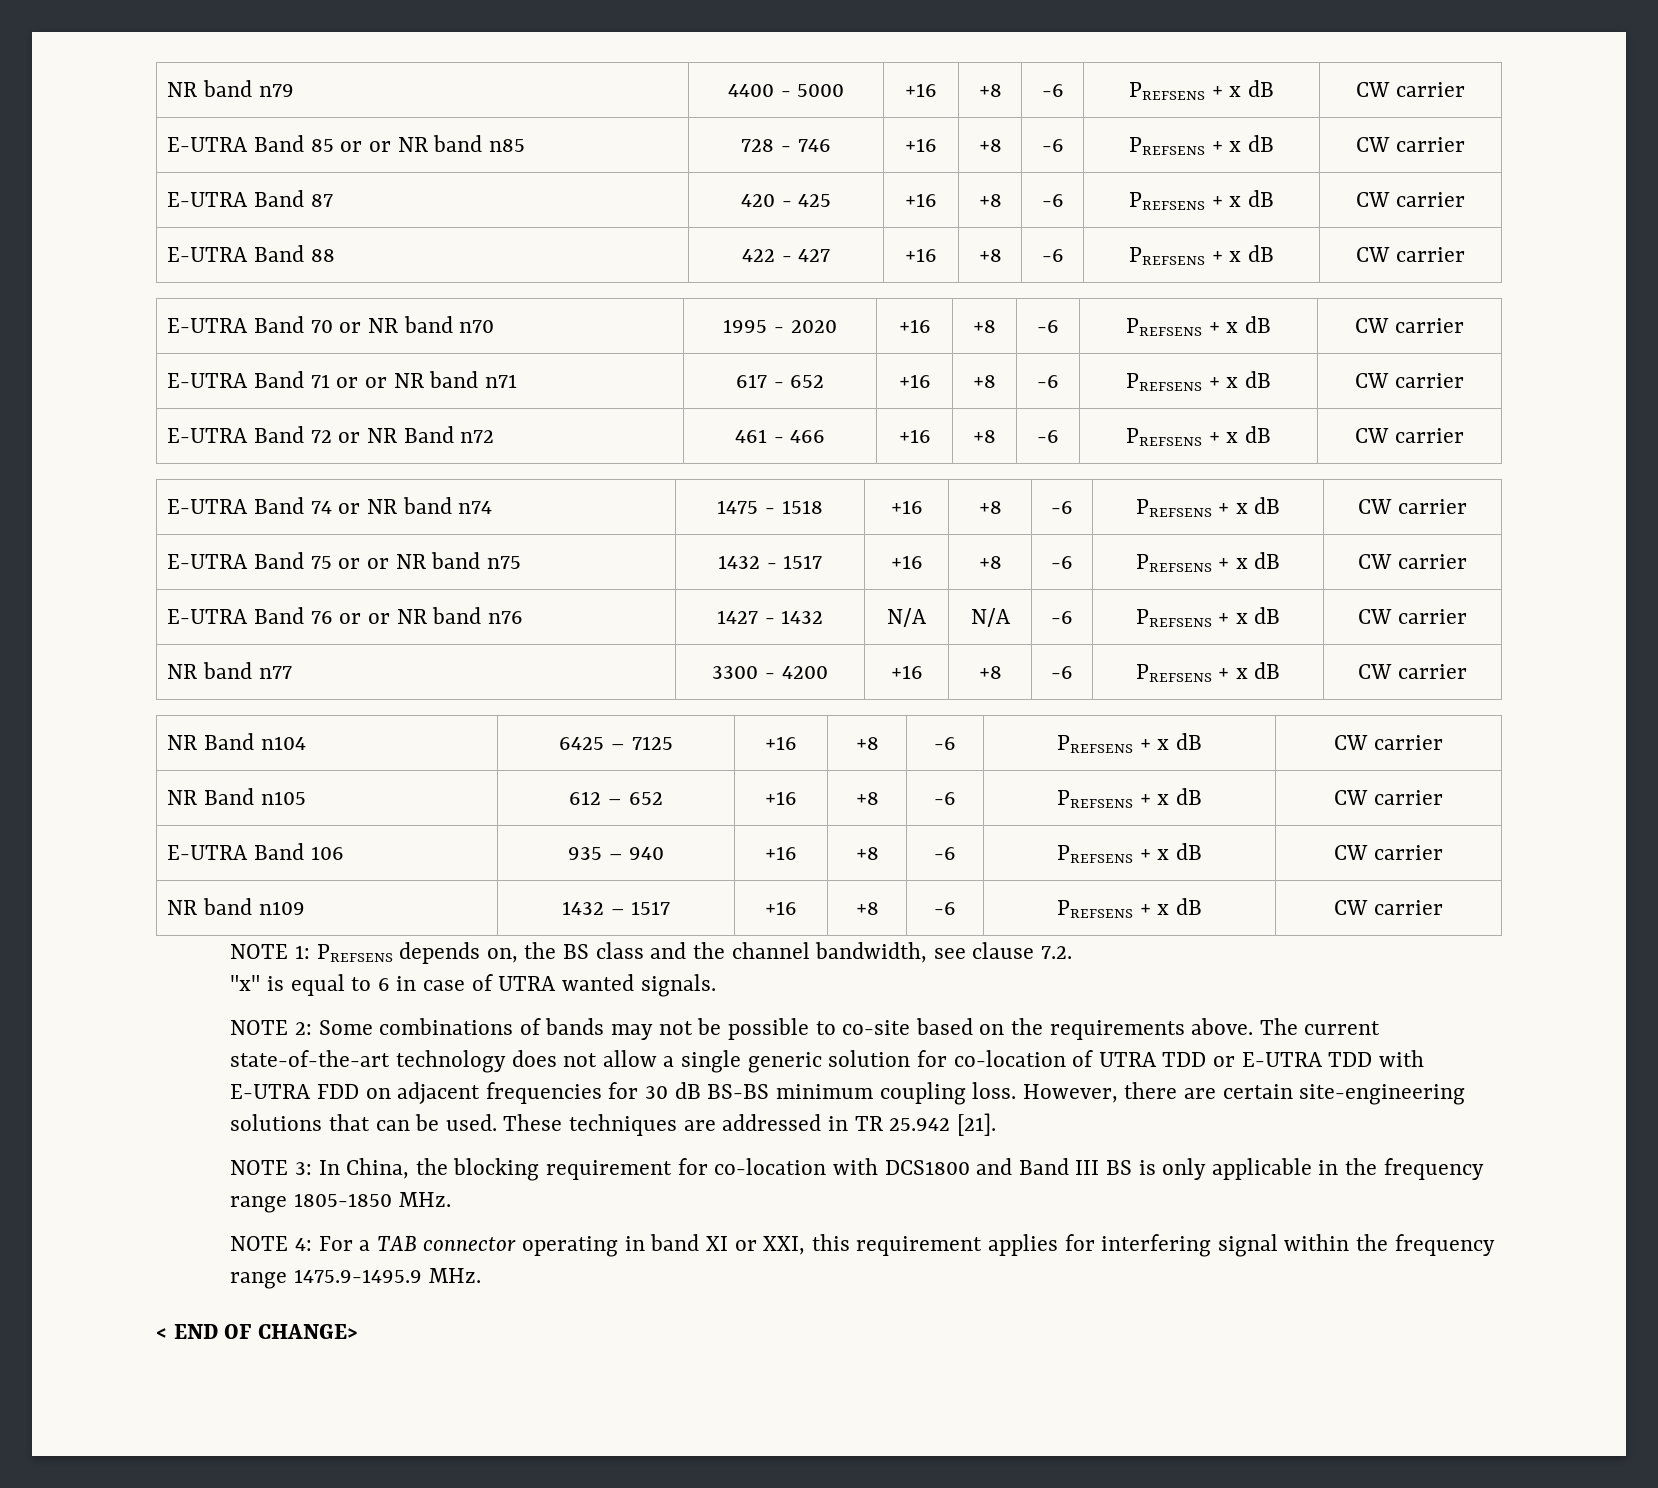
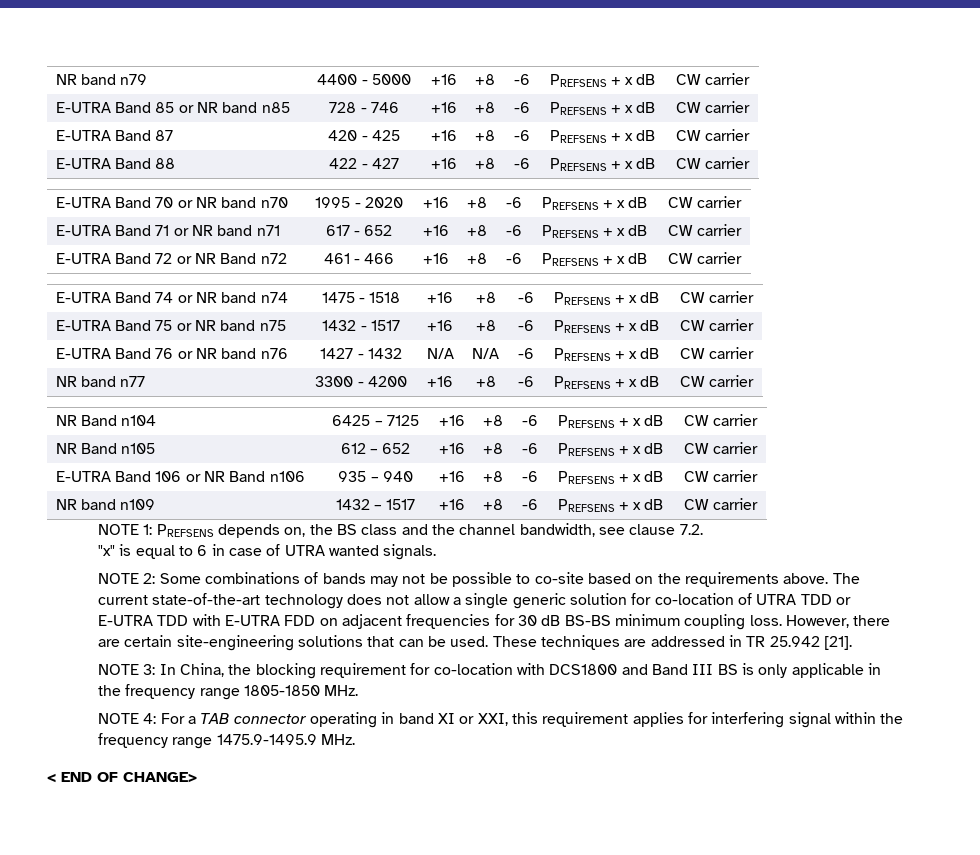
- E-UTRA Band 85 or or NR band n85 | 728 - 746 | +16 | +8 | -6 | PREFSENS + x dB | CW carrier
+ E-UTRA Band 85 or NR band n85 | 728 - 746 | +16 | +8 | -6 | PREFSENS + x dB | CW carrier
- E-UTRA Band 71 or or NR band n71 | 617 - 652 | +16 | +8 | -6 | PREFSENS + x dB | CW carrier
+ E-UTRA Band 71 or NR band n71 | 617 - 652 | +16 | +8 | -6 | PREFSENS + x dB | CW carrier
- E-UTRA Band 75 or or NR band n75 | 1432 - 1517 | +16 | +8 | -6 | PREFSENS + x dB | CW carrier
+ E-UTRA Band 75 or NR band n75 | 1432 - 1517 | +16 | +8 | -6 | PREFSENS + x dB | CW carrier
- E-UTRA Band 76 or or NR band n76 | 1427 - 1432 | N/A | N/A | -6 | PREFSENS + x dB | CW carrier
+ E-UTRA Band 76 or NR band n76 | 1427 - 1432 | N/A | N/A | -6 | PREFSENS + x dB | CW carrier
- E-UTRA Band 106 | 935 – 940 | +16 | +8 | -6 | PREFSENS + x dB | CW carrier
+ E-UTRA Band 106 or NR Band n106 | 935 – 940 | +16 | +8 | -6 | PREFSENS + x dB | CW carrier

